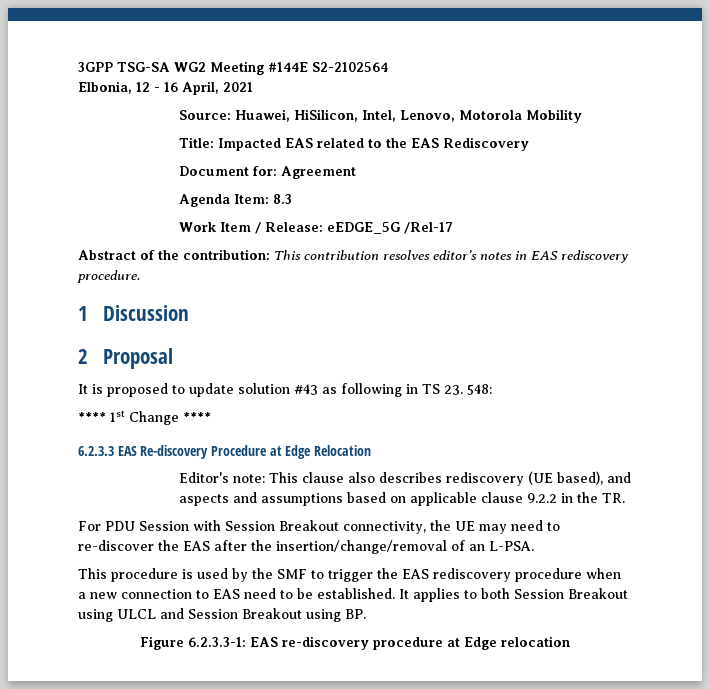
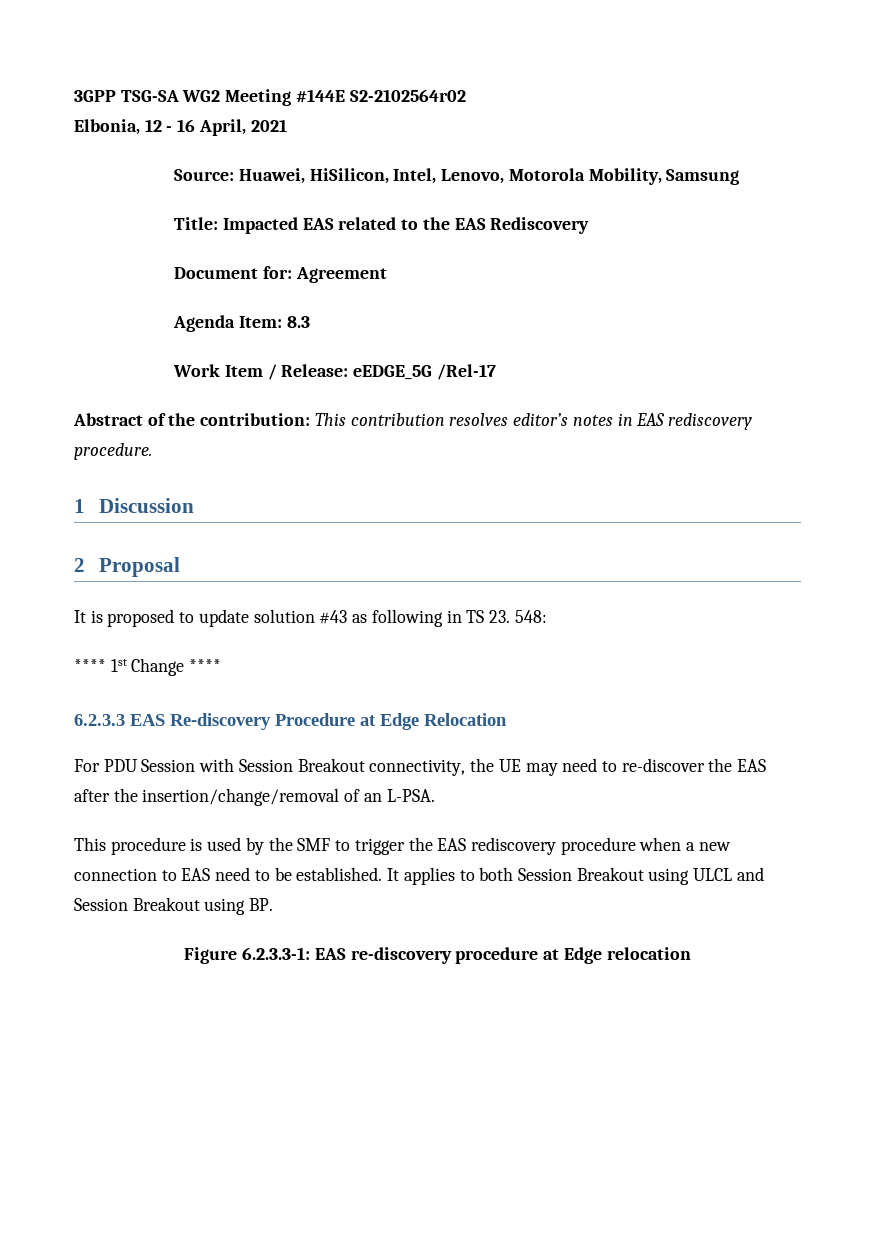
- 3GPP TSG-SA WG2 Meeting #144E S2-2102564
+ 3GPP TSG-SA WG2 Meeting #144E S2-2102564r02
- Source: Huawei, HiSilicon, Intel, Lenovo, Motorola Mobility
+ Source: Huawei, HiSilicon, Intel, Lenovo, Motorola Mobility, Samsung
- Editor's note: This clause also describes rediscovery (UE based), and aspects and assumptions based on applicable clause 9.2.2 in the TR.

